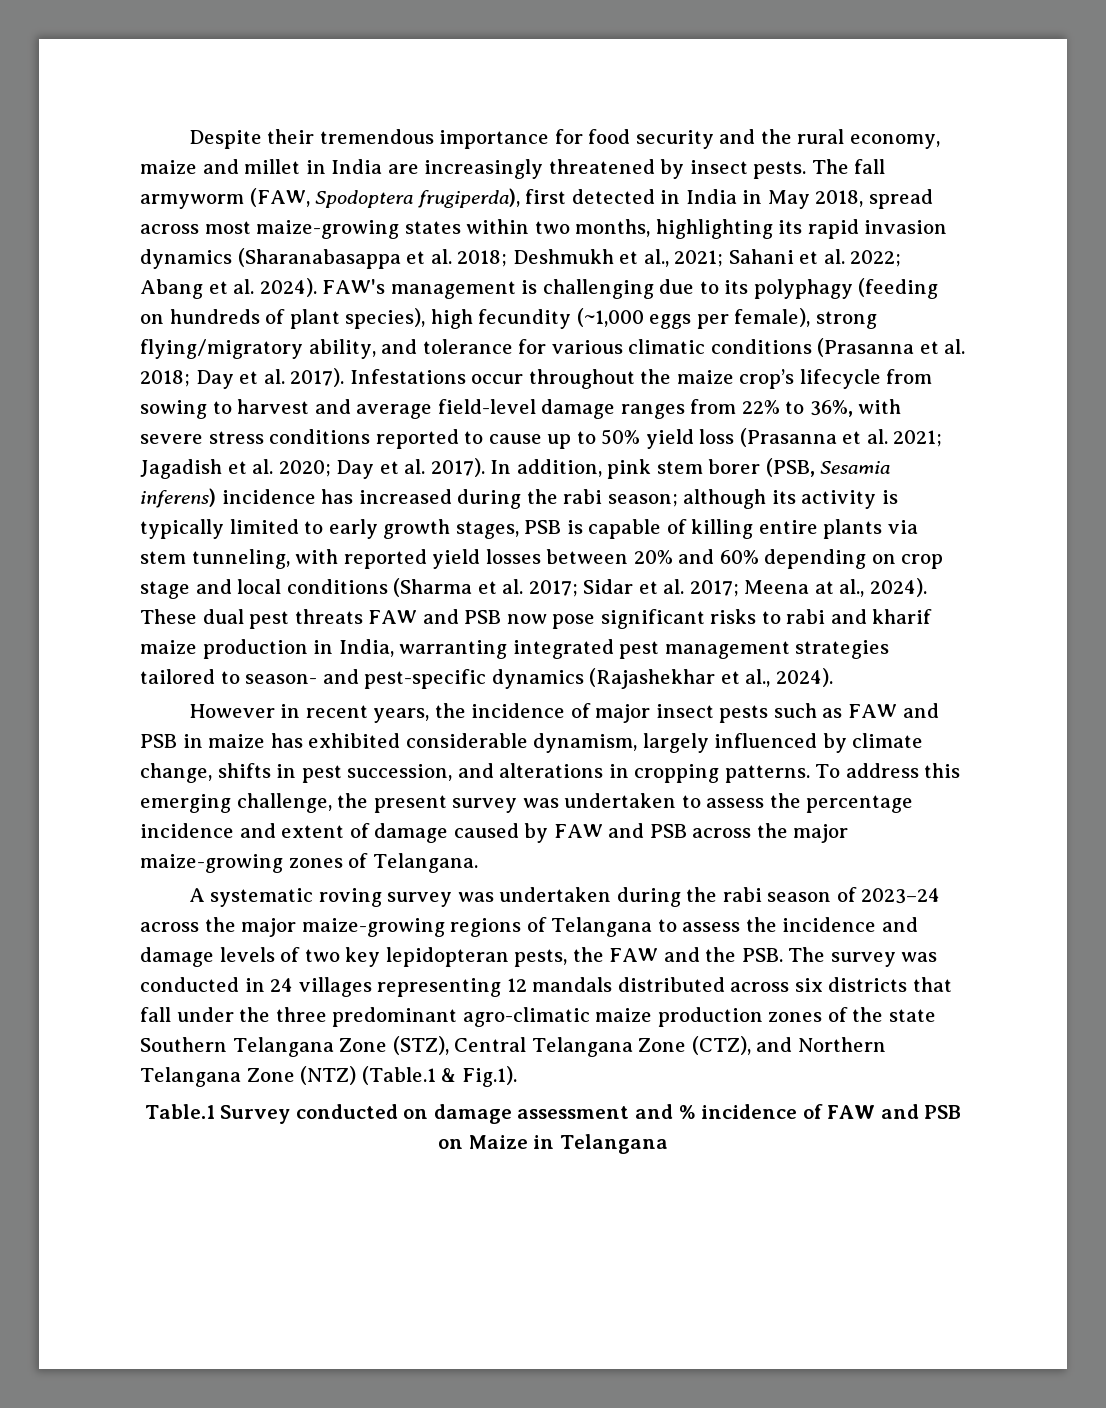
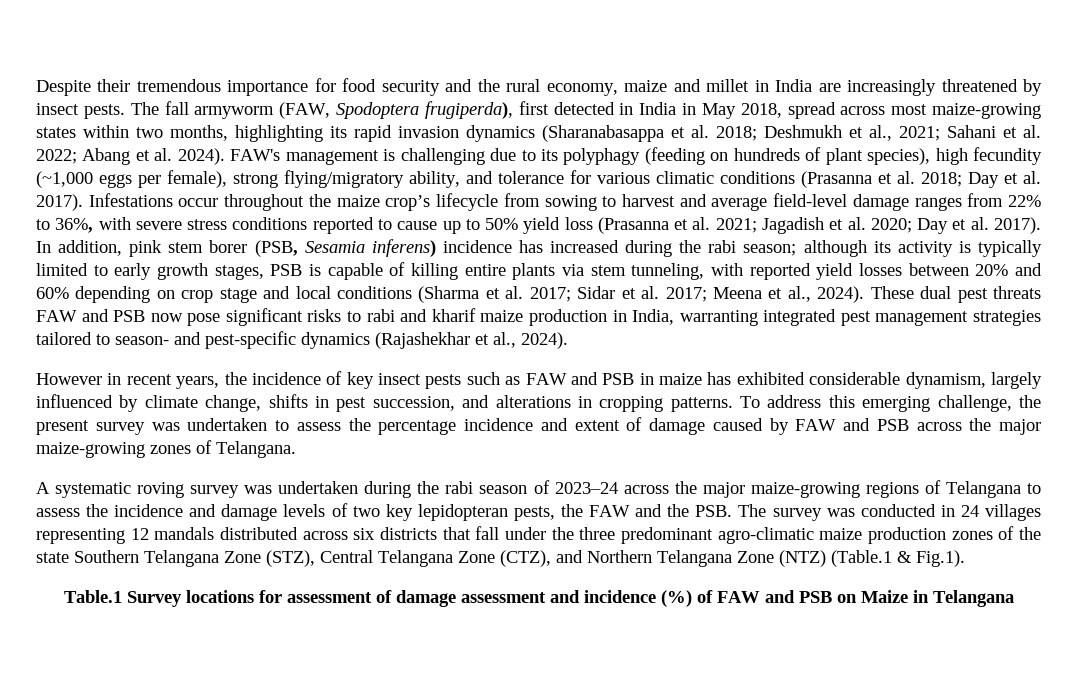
- Meena at al., 2024).
+ Meena et al., 2024).
- However in recent years, the incidence of major insect pests such as FAW and PSB in maize has exhibited considerable dynamism, largely influenced by climate change, shifts in pest succession, and alterations in cropping patterns.
+ However in recent years, the incidence of key insect pests such as FAW and PSB in maize has exhibited considerable dynamism, largely influenced by climate change, shifts in pest succession, and alterations in cropping patterns.
- Table.1 Survey conducted on damage assessment and % incidence of FAW and PSB on Maize in Telangana
+ Table.1 Survey locations for assessment of damage assessment and incidence (%) of FAW and PSB on Maize in Telangana

